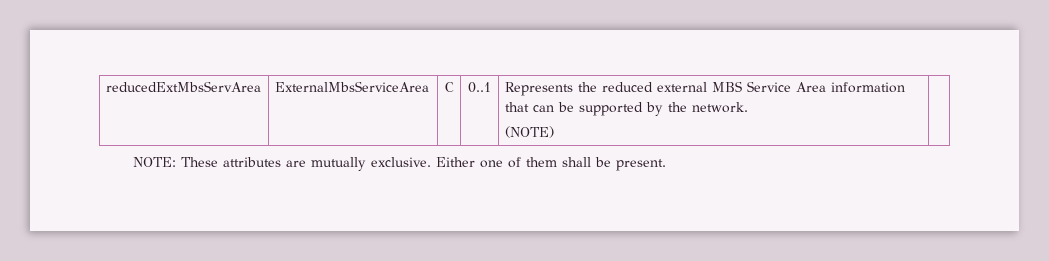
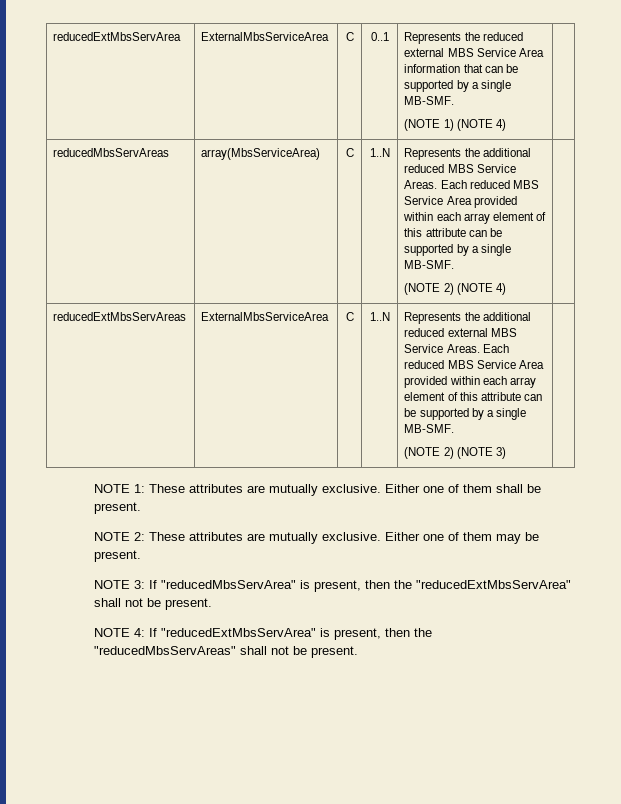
- reducedExtMbsServArea | ExternalMbsServiceArea | C | 0..1 | Represents the reduced external MBS Service Area information that can be supported by the network.
- (NOTE) |
- NOTE: These attributes are mutually exclusive.
+ reducedExtMbsServArea | ExternalMbsServiceArea | C | 0..1 | Represents the reduced external MBS Service Area information that can be supported by a single MB-SMF.
+ (NOTE 1) (NOTE 4) |
+ reducedMbsServAreas | array(MbsServiceArea) | C | 1..N | Represents the additional reduced MBS Service Areas. Each reduced MBS Service Area provided within each array element of this attribute can be supported by a single MB-SMF.
+ (NOTE 2) (NOTE 4) |
+ reducedExtMbsServAreas | ExternalMbsServiceArea | C | 1..N | Represents the additional reduced external MBS Service Areas. Each reduced MBS Service Area provided within each array element of this attribute can be supported by a single MB-SMF.
+ (NOTE 2) (NOTE 3) |
+ NOTE 1: These attributes are mutually exclusive.
+ NOTE 2: These attributes are mutually exclusive. Either one of them may be present.
+ NOTE 3: If "reducedMbsServArea" is present, then the "reducedExtMbsServArea" shall not be present.
+ NOTE 4: If "reducedExtMbsServArea" is present, then the "reducedMbsServAreas" shall not be present.

